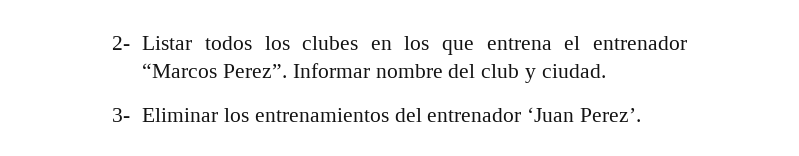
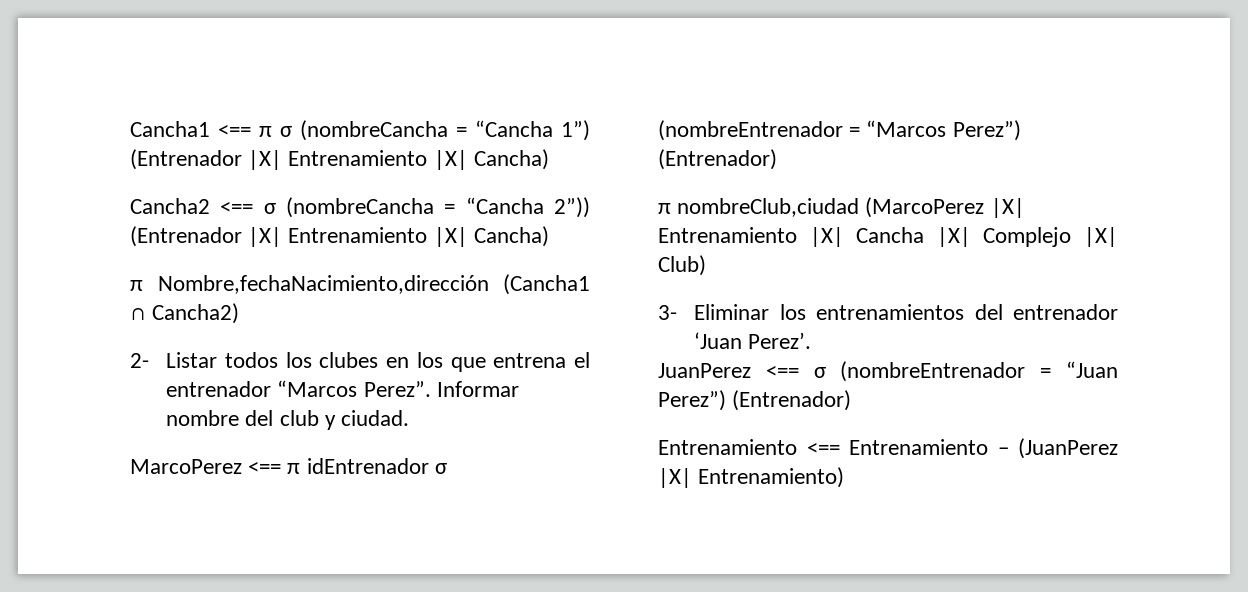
+ Cancha1 <== π σ (nombreCancha = “Cancha 1”) (Entrenador |X| Entrenamiento |X| Cancha)
+ Cancha2 <== σ (nombreCancha = “Cancha 2”)) (Entrenador |X| Entrenamiento |X| Cancha)
+ π Nombre,fechaNacimiento,dirección (Cancha1 ∩ Cancha2)
+ MarcoPerez <== π idEntrenador σ (nombreEntrenador = “Marcos Perez”) (Entrenador)
+ π nombreClub,ciudad (MarcoPerez |X| Entrenamiento |X| Cancha |X| Complejo |X| Club)
+ JuanPerez <== σ (nombreEntrenador = “Juan Perez”) (Entrenador)
+ Entrenamiento <== Entrenamiento – (JuanPerez |X| Entrenamiento)

